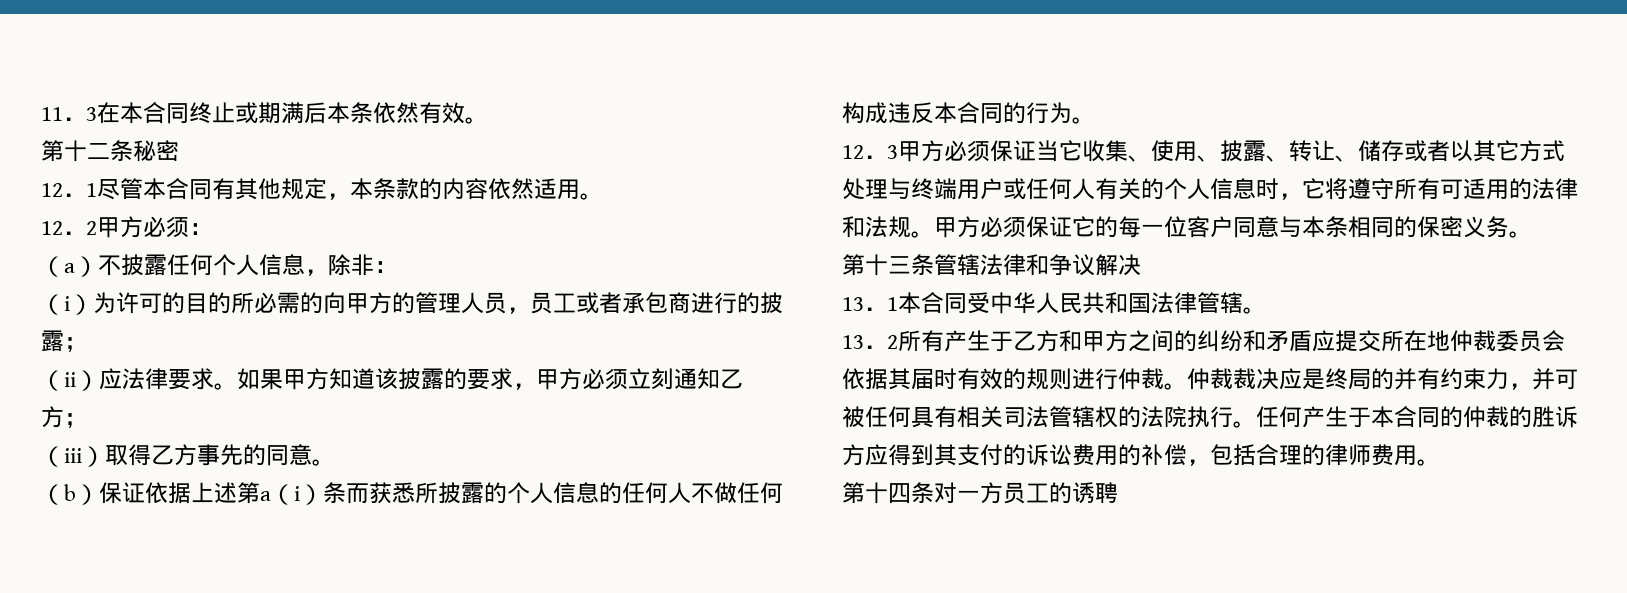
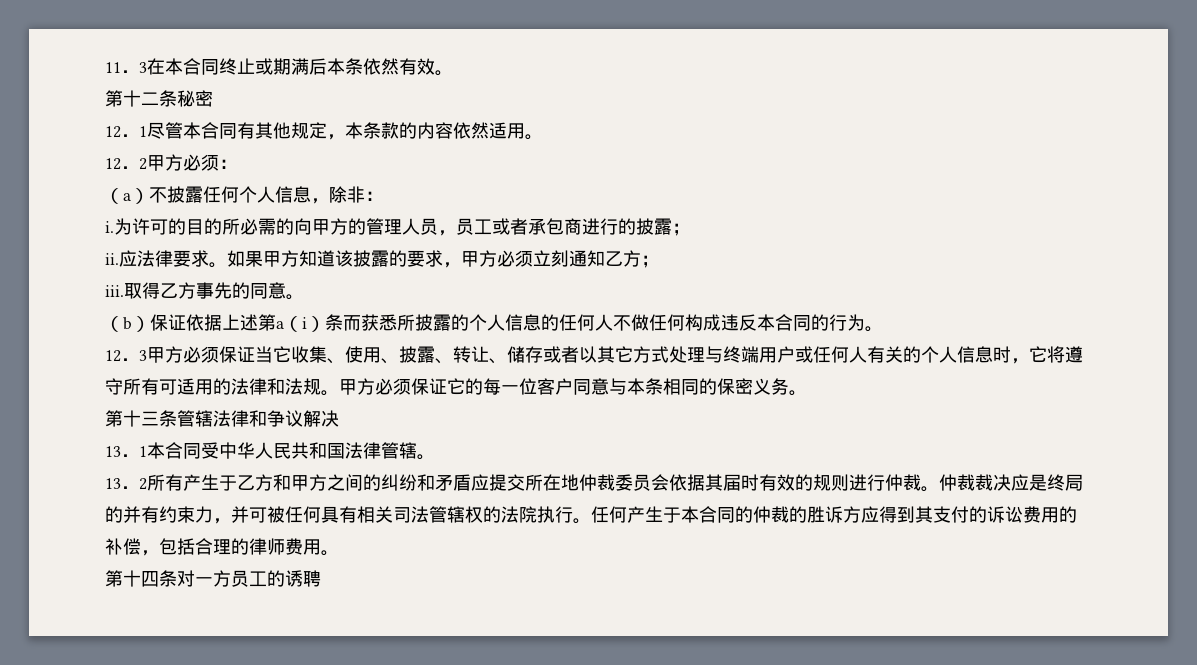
- （i）为许可的目的所必需的向甲方的管理人员，员工或者承包商进行的披露；
+ i.为许可的目的所必需的向甲方的管理人员，员工或者承包商进行的披露；
- （ii）应法律要求。
+ ii.应法律要求。
- （iii）取得乙方事先的同意。
+ iii.取得乙方事先的同意。

